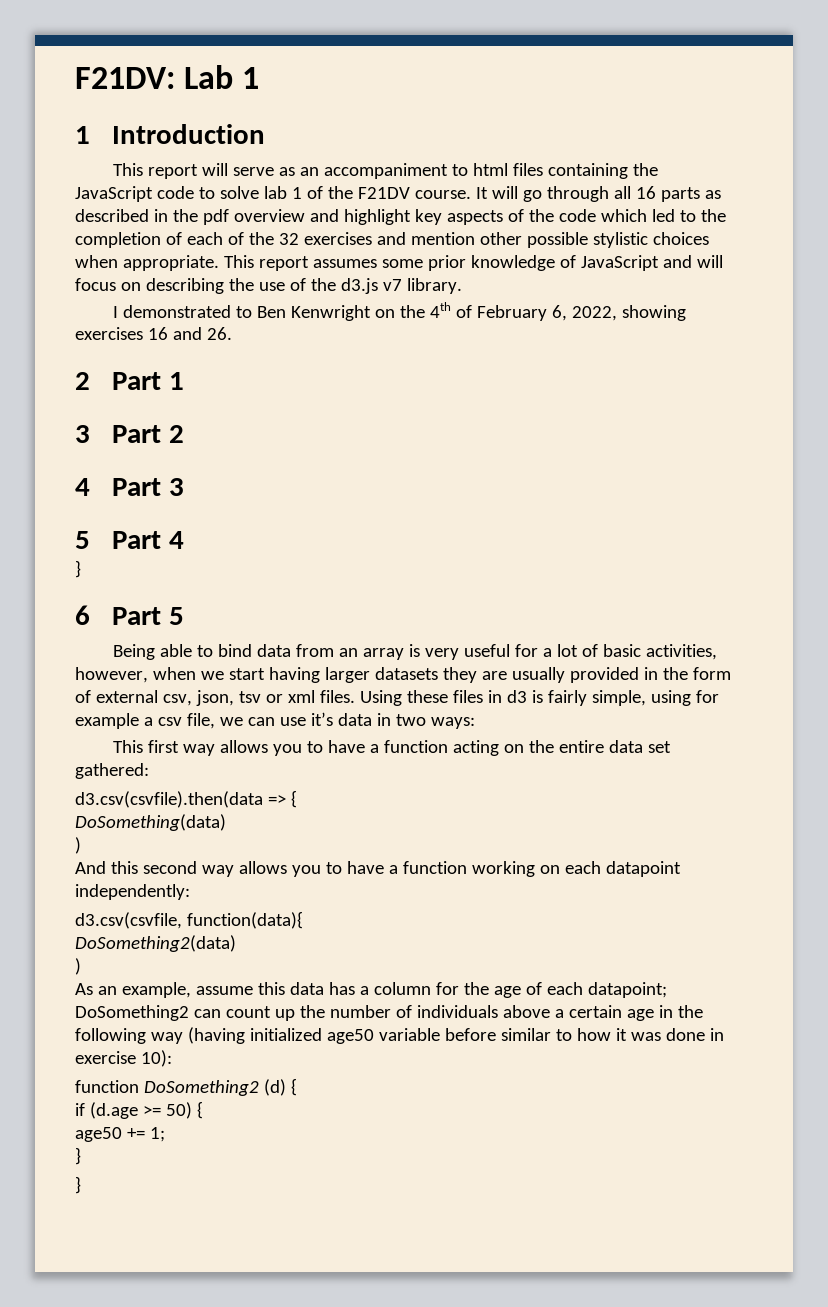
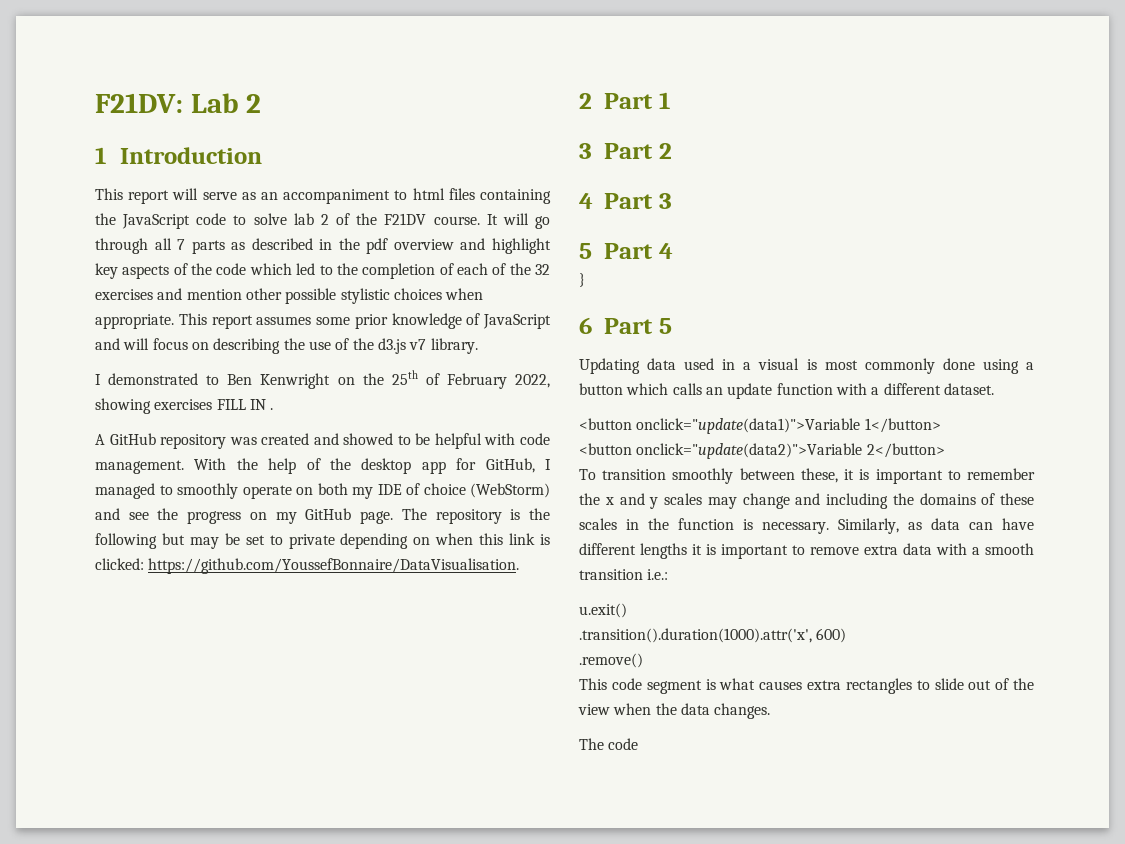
- F21DV: Lab 1
+ F21DV: Lab 2
- This report will serve as an accompaniment to html files containing the JavaScript code to solve lab 1 of the F21DV course.
+ This report will serve as an accompaniment to html files containing the JavaScript code to solve lab 2 of the F21DV course.
- It will go through all 16 parts as described in the pdf overview and highlight key aspects of the code which led to the completion of each of the 32 exercises and mention other possible stylistic choices when appropriate.
+ It will go through all 7 parts as described in the pdf overview and highlight key aspects of the code which led to the completion of each of the 32 exercises and mention other possible stylistic choices when appropriate.
- I demonstrated to Ben Kenwright on the 4th of February 6, 2022, showing exercises 16 and 26.
+ I demonstrated to Ben Kenwright on the 25th of February 2022, showing exercises FILL IN .
+ A GitHub repository was created and showed to be helpful with code management. With the help of the desktop app for GitHub, I managed to smoothly operate on both my IDE of choice (WebStorm) and see the progress on my GitHub page. The repository is the following but may be set to private depending on when this link is clicked: https://github.com/YoussefBonnaire/DataVisualisation.
- Being able to bind data from an array is very useful for a lot of basic activities, however, when we start having larger datasets they are usually provided in the form of external csv, json, tsv or xml files. Using these files in d3 is fairly simple, using for example a csv file, we can use it’s data in two ways:
- This first way allows you to have a function acting on the entire data set gathered:
- d3.csv(csvfile).then(data => {
- DoSomething(data)
- )
- And this second way allows you to have a function working on each datapoint independently:
- d3.csv(csvfile, function(data){
- DoSomething2(data)
- )
- As an example, assume this data has a column for the age of each datapoint; DoSomething2 can count up the number of individuals above a certain age in the following way (having initialized age50 variable before similar to how it was done in exercise 10):
- function DoSomething2 (d) {
- if (d.age >= 50) {
- age50 += 1;
- }
- }
+ Updating data used in a visual is most commonly done using a button which calls an update function with a different dataset.
+ <button onclick="update(data1)">Variable 1</button>
+ <button onclick="update(data2)">Variable 2</button>
+ To transition smoothly between these, it is important to remember the x and y scales may change and including the domains of these scales in the function is necessary. Similarly, as data can have different lengths it is important to remove extra data with a smooth transition i.e.:
+ u.exit()
+ .transition().duration(1000).attr('x', 600)
+ .remove()
+ This code segment is what causes extra rectangles to slide out of the view when the data changes.
+ The code

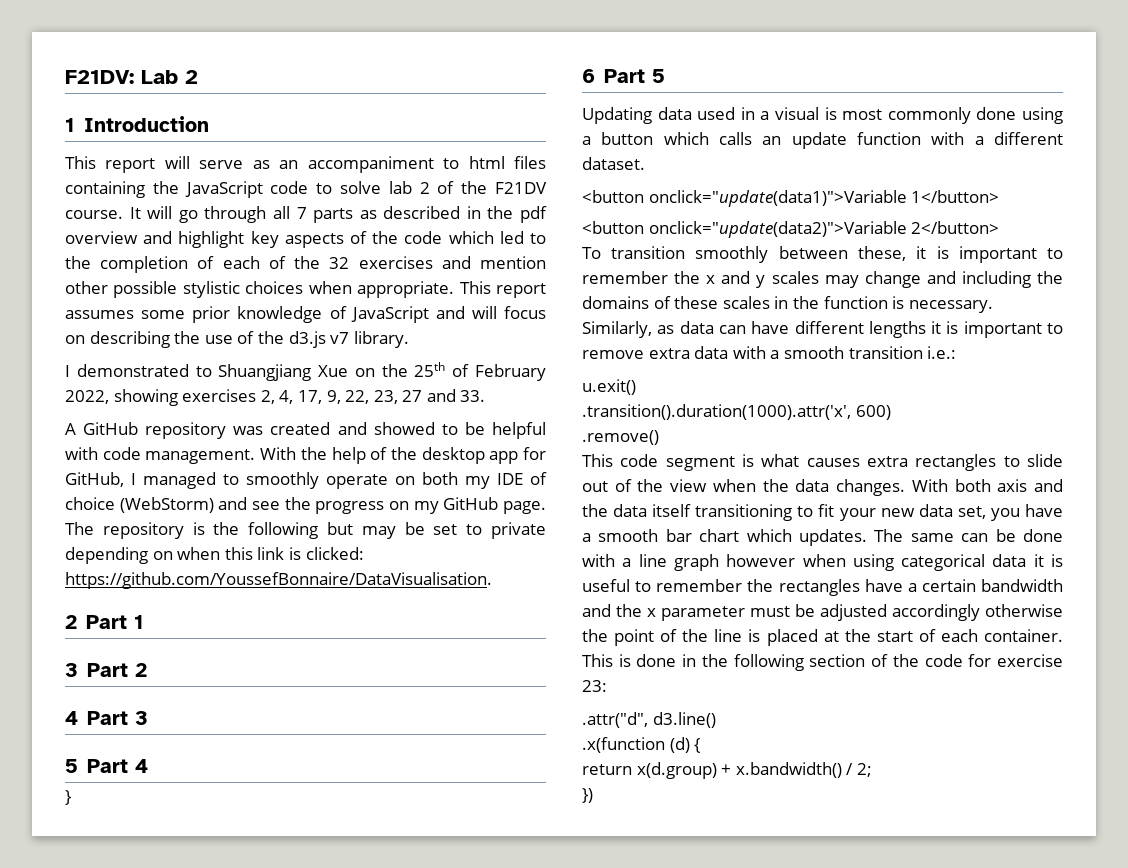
- I demonstrated to Ben Kenwright on the 25th of February 2022, showing exercises FILL IN .
+ I demonstrated to Shuangjiang Xue on the 25th of February 2022, showing exercises 2, 4, 17, 9, 22, 23, 27 and 33.
- This code segment is what causes extra rectangles to slide out of the view when the data changes.
- The code
+ This code segment is what causes extra rectangles to slide out of the view when the data changes. With both axis and the data itself transitioning to fit your new data set, you have a smooth bar chart which updates. The same can be done with a line graph however when using categorical data it is useful to remember the rectangles have a certain bandwidth and the x parameter must be adjusted accordingly otherwise the point of the line is placed at the start of each container. This is done in the following section of the code for exercise 23:
+ .attr("d", d3.line()
+ .x(function (d) {
+ return x(d.group) + x.bandwidth() / 2;
+ })

